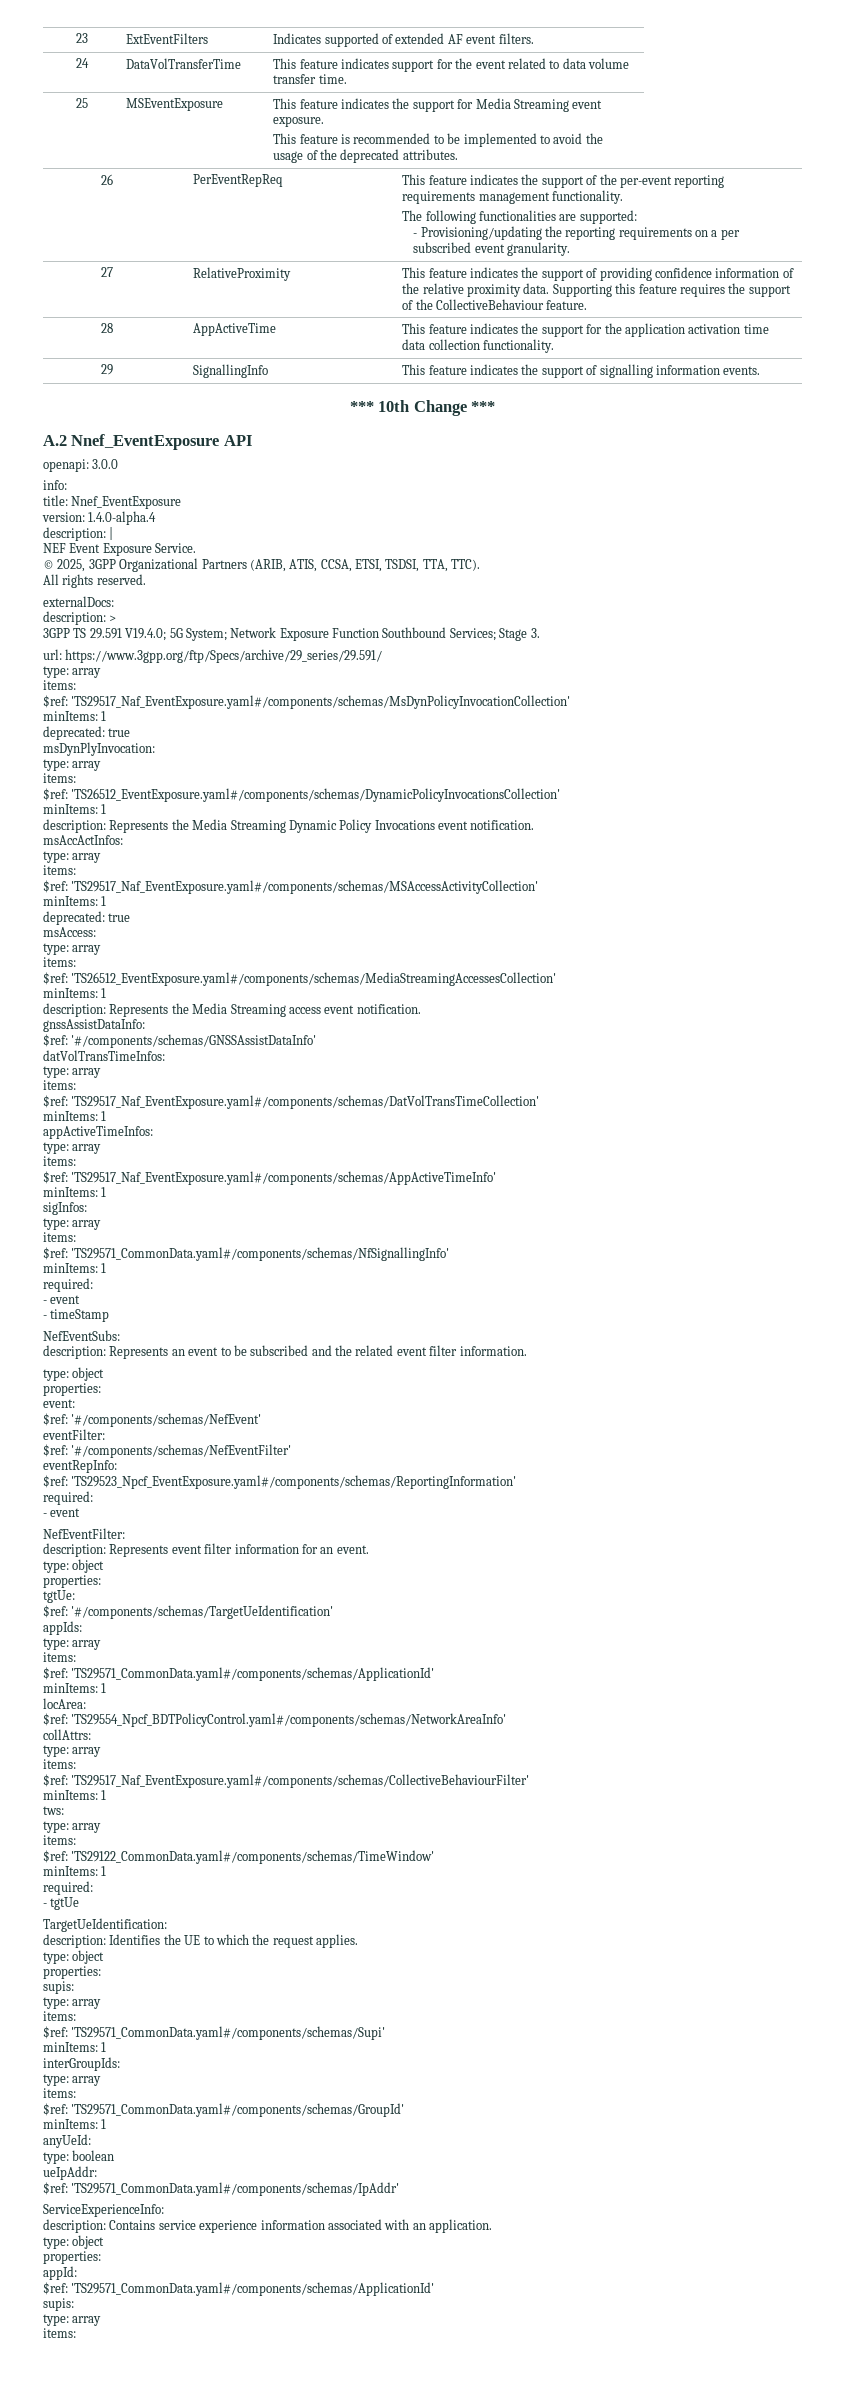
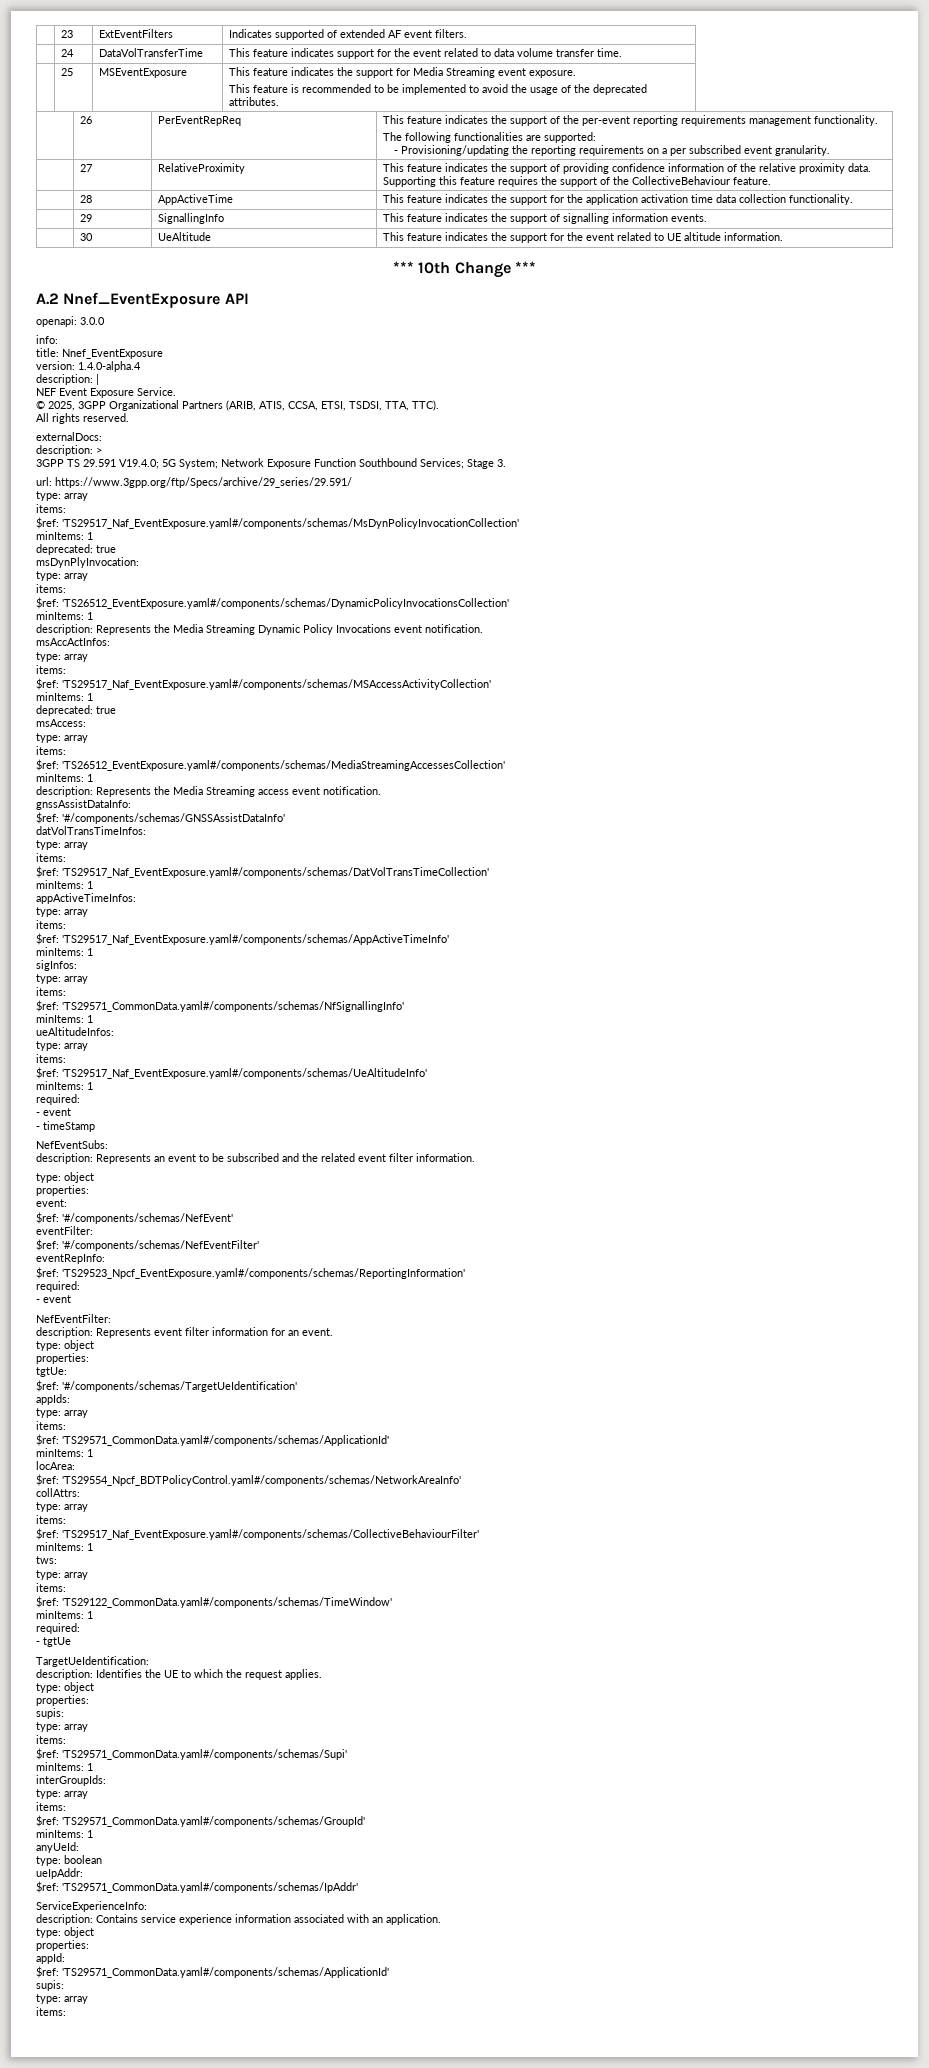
+ | 30 | UeAltitude | This feature indicates the support for the event related to UE altitude information.
+ ueAltitudeInfos:
+ type: array
+ items:
+ $ref: 'TS29517_Naf_EventExposure.yaml#/components/schemas/UeAltitudeInfo'
+ minItems: 1

